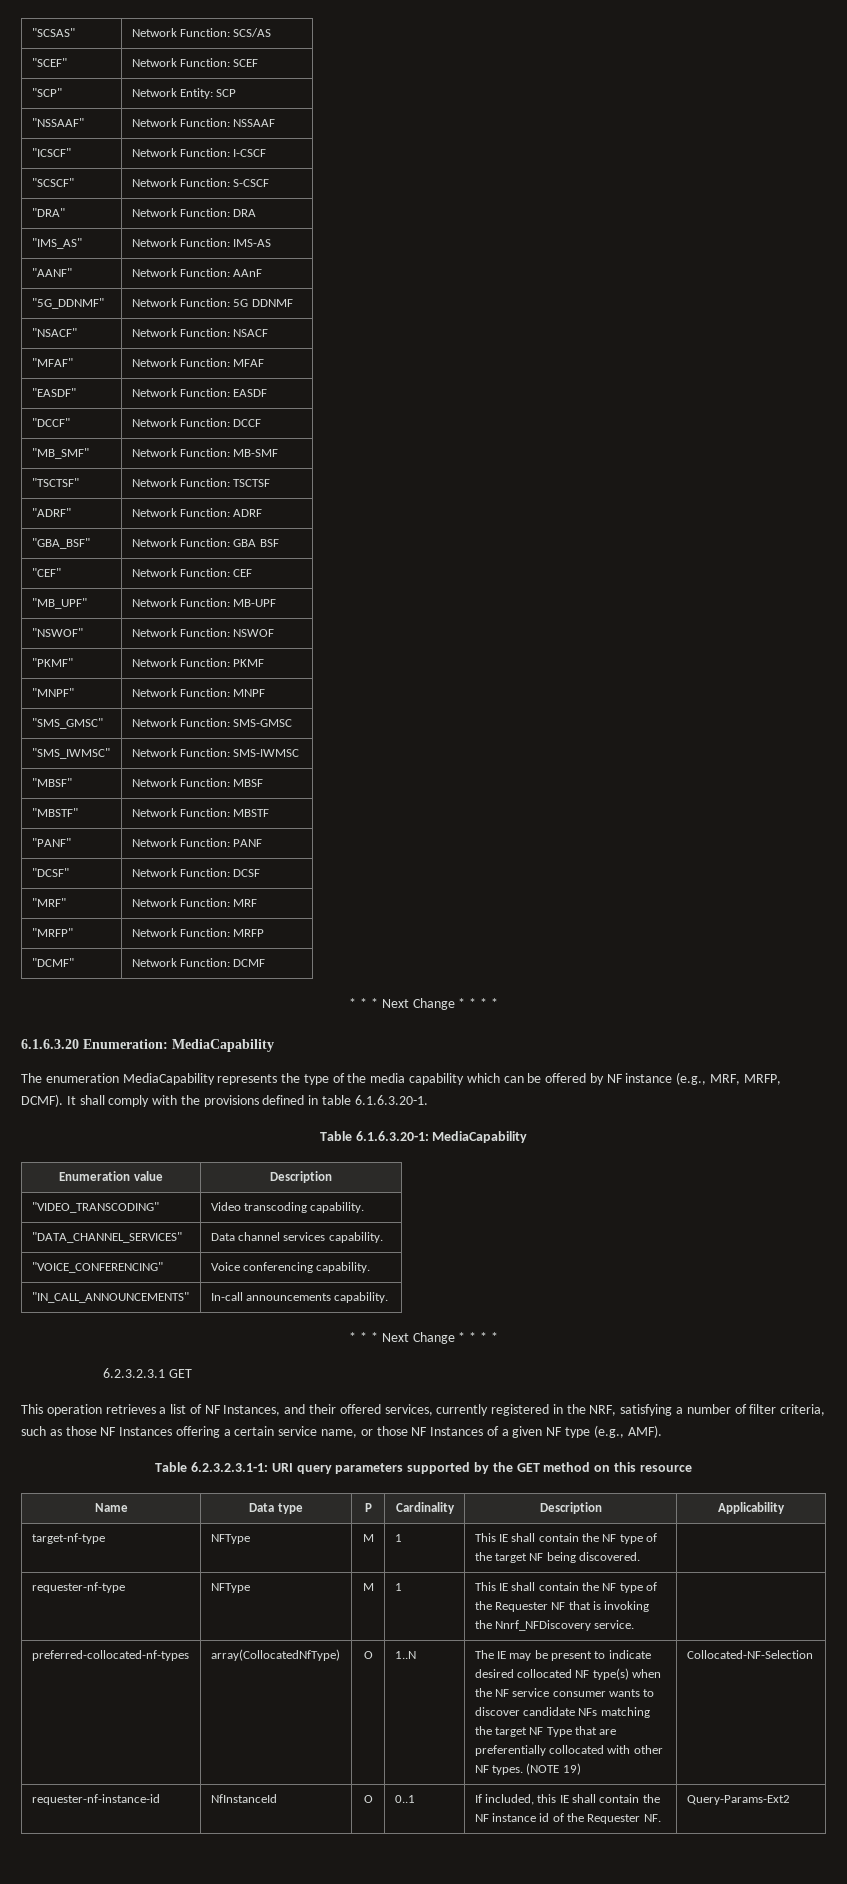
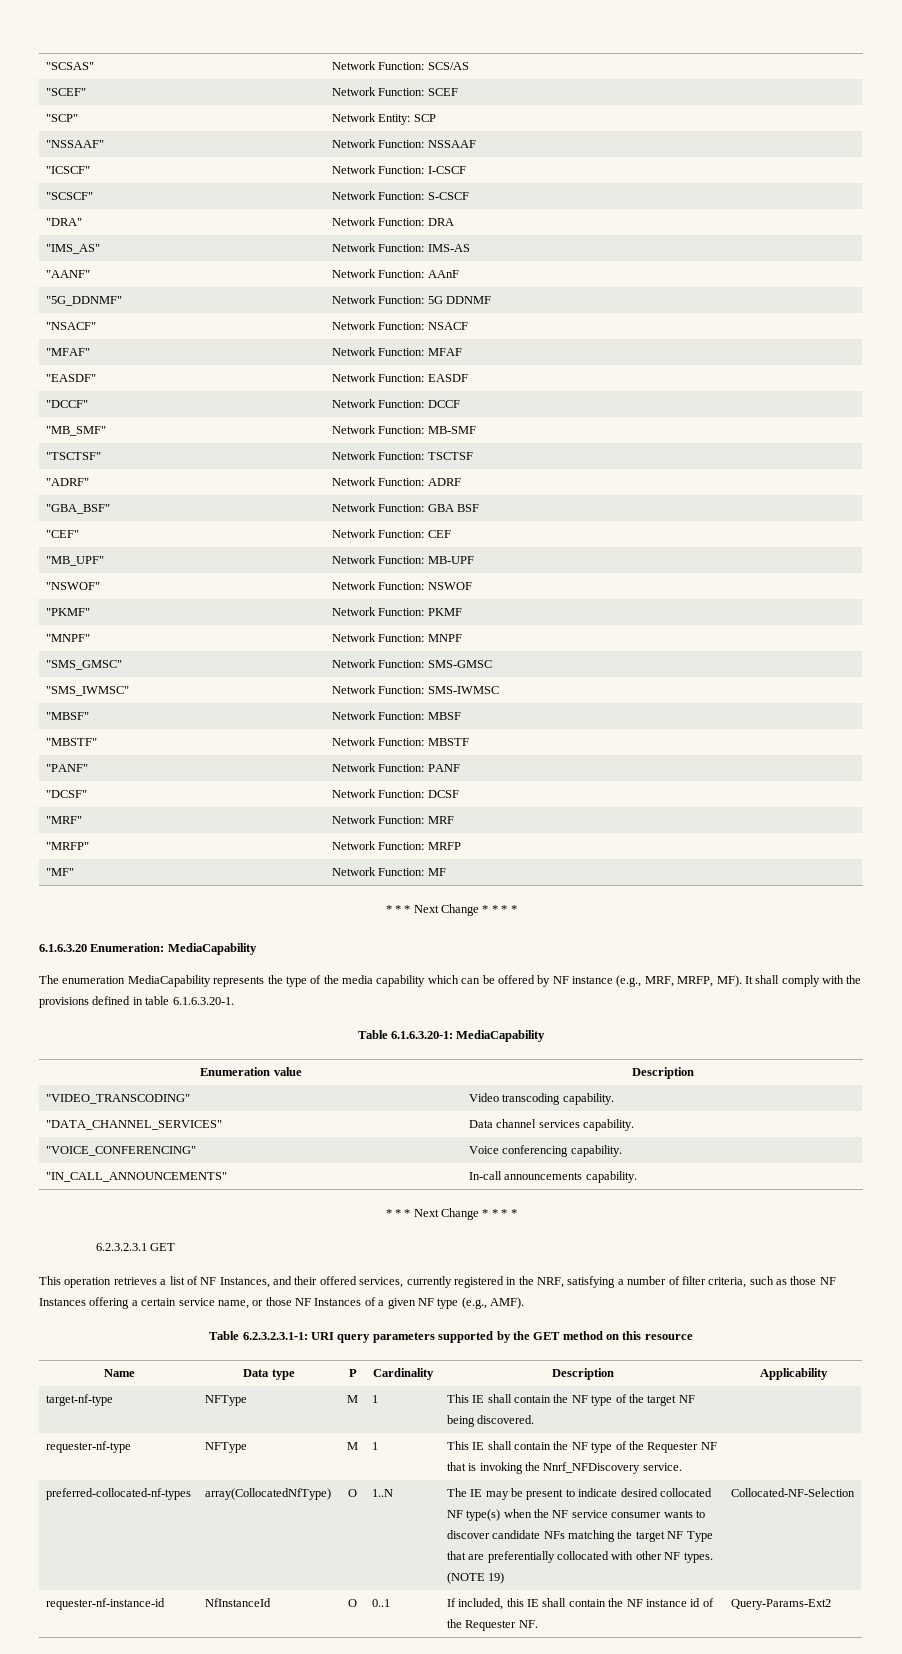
- "DCMF" | Network Function: DCMF
+ "MF" | Network Function: MF
- The enumeration MediaCapability represents the type of the media capability which can be offered by NF instance (e.g., MRF, MRFP, DCMF). It shall comply with the provisions defined in table 6.1.6.3.20-1.
+ The enumeration MediaCapability represents the type of the media capability which can be offered by NF instance (e.g., MRF, MRFP, MF). It shall comply with the provisions defined in table 6.1.6.3.20-1.

